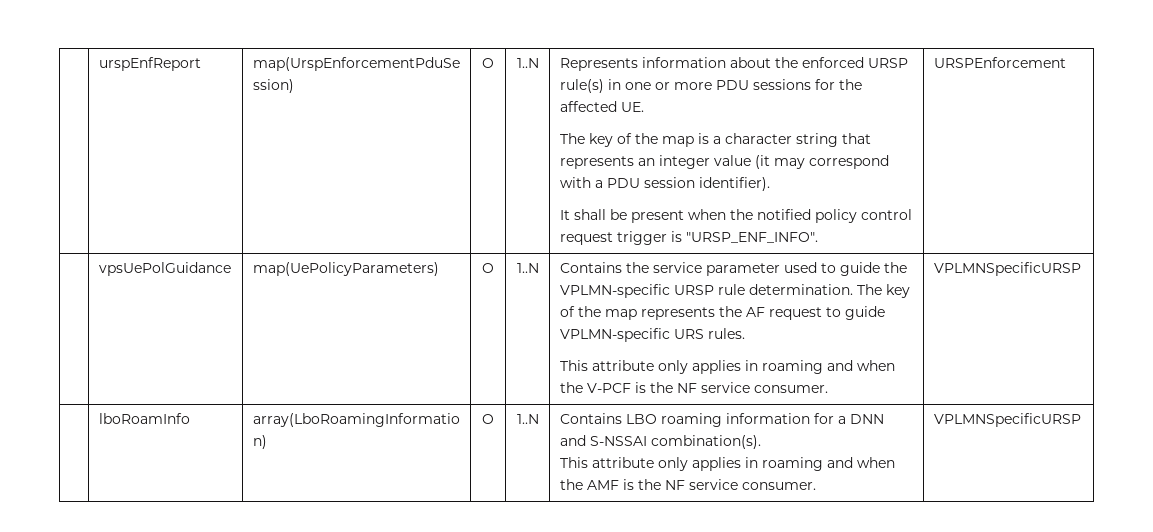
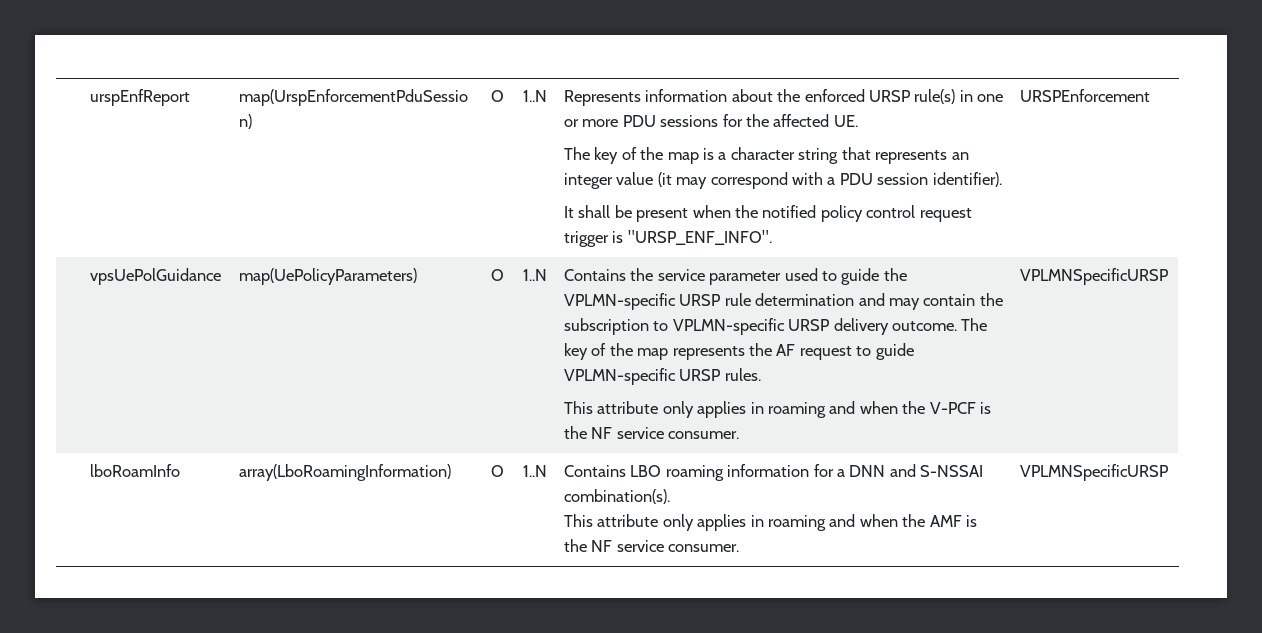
- Contains the service parameter used to guide the VPLMN-specific URSP rule determination.
+ Contains the service parameter used to guide the VPLMN-specific URSP rule determination and may contain the subscription to VPLMN-specific URSP delivery outcome.
- The key of the map represents the AF request to guide VPLMN-specific URS rules.
+ The key of the map represents the AF request to guide VPLMN-specific URSP rules.

